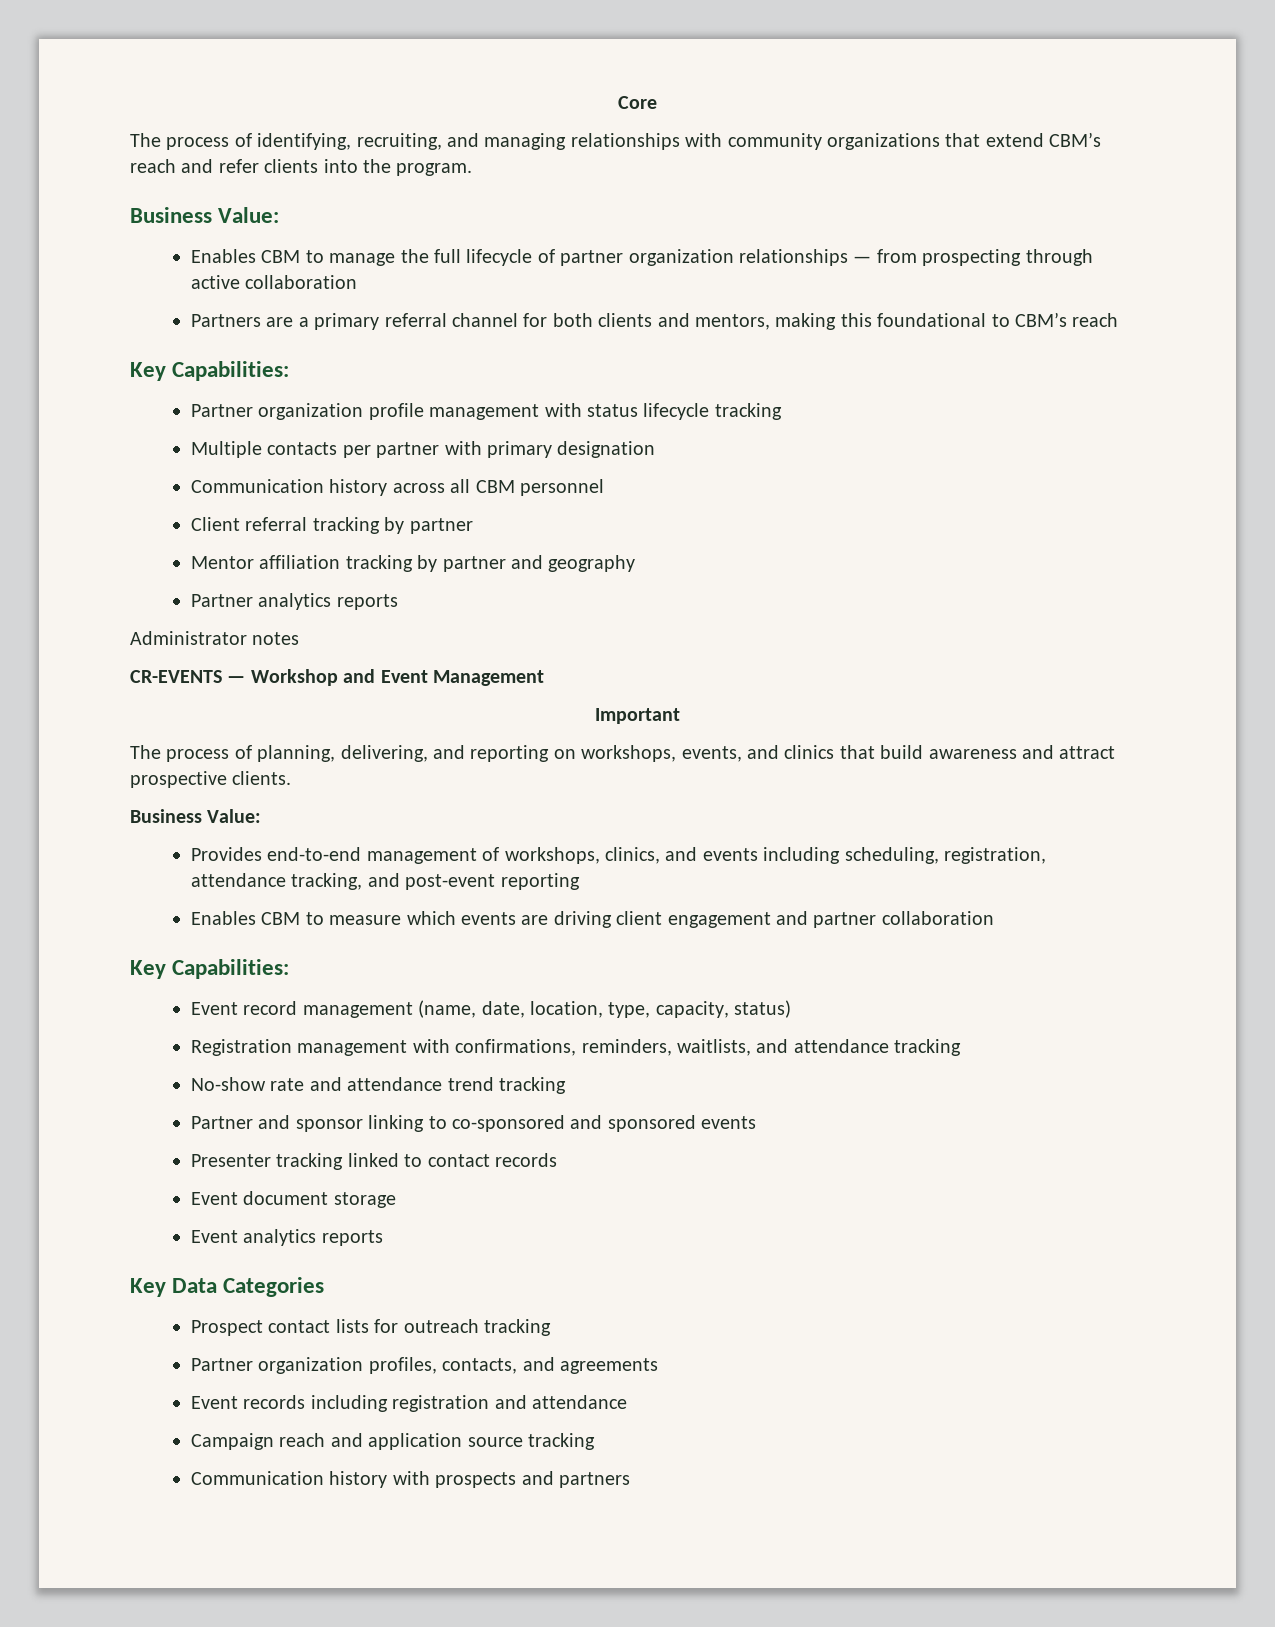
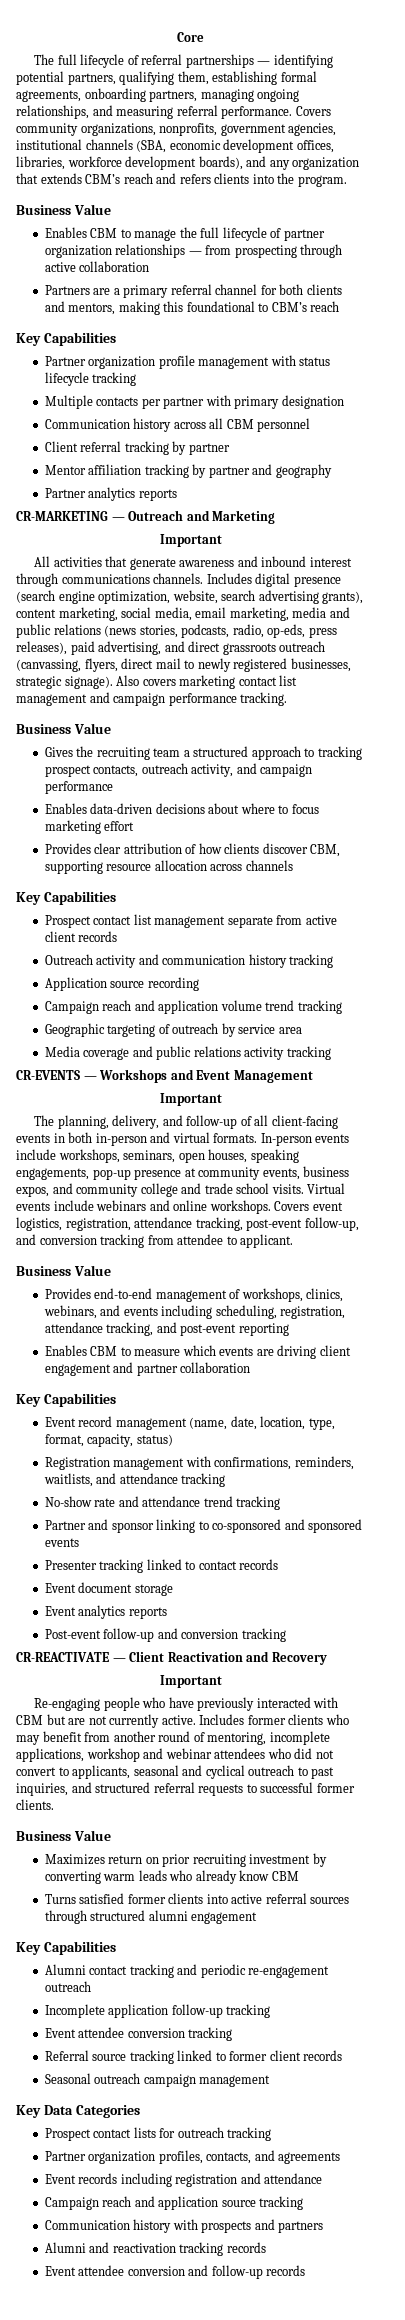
- The process of identifying, recruiting, and managing relationships with community organizations that extend CBM’s reach and refer clients into the program.
- Business Value:
+ The full lifecycle of referral partnerships — identifying potential partners, qualifying them, establishing formal agreements, onboarding partners, managing ongoing relationships, and measuring referral performance. Covers community organizations, nonprofits, government agencies, institutional channels (SBA, economic development offices, libraries, workforce development boards), and any organization that extends CBM’s reach and refers clients into the program.
+ Business Value
  Partners are a primary referral channel for both clients and mentors, making this foundational to CBM’s reach
- Key Capabilities:
+ Key Capabilities
- Administrator notes
+ CR-MARKETING — Outreach and Marketing
+ Important
+ All activities that generate awareness and inbound interest through communications channels. Includes digital presence (search engine optimization, website, search advertising grants), content marketing, social media, email marketing, media and public relations (news stories, podcasts, radio, op-eds, press releases), paid advertising, and direct grassroots outreach (canvassing, flyers, direct mail to newly registered businesses, strategic signage). Also covers marketing contact list management and campaign performance tracking.
+ Business Value
+ Gives the recruiting team a structured approach to tracking prospect contacts, outreach activity, and campaign performance
+ Enables data-driven decisions about where to focus marketing effort
+ Provides clear attribution of how clients discover CBM, supporting resource allocation across channels
+ Key Capabilities
+ Prospect contact list management separate from active client records
+ Outreach activity and communication history tracking
+ Application source recording
+ Campaign reach and application volume trend tracking
+ Geographic targeting of outreach by service area
+ Media coverage and public relations activity tracking
- CR-EVENTS — Workshop and Event Management
+ CR-EVENTS — Workshops and Event Management
- The process of planning, delivering, and reporting on workshops, events, and clinics that build awareness and attract prospective clients.
- Business Value:
+ The planning, delivery, and follow-up of all client-facing events in both in-person and virtual formats. In-person events include workshops, seminars, open houses, speaking engagements, pop-up presence at community events, business expos, and community college and trade school visits. Virtual events include webinars and online workshops. Covers event logistics, registration, attendance tracking, post-event follow-up, and conversion tracking from attendee to applicant.
+ Business Value
- Provides end-to-end management of workshops, clinics, and events including scheduling, registration, attendance tracking, and post-event reporting
+ Provides end-to-end management of workshops, clinics, webinars, and events including scheduling, registration, attendance tracking, and post-event reporting
  Enables CBM to measure which events are driving client engagement and partner collaboration
- Key Capabilities:
+ Key Capabilities
- Event record management (name, date, location, type, capacity, status)
+ Event record management (name, date, location, type, format, capacity, status)
+ Post-event follow-up and conversion tracking
+ CR-REACTIVATE — Client Reactivation and Recovery
+ Important
+ Re-engaging people who have previously interacted with CBM but are not currently active. Includes former clients who may benefit from another round of mentoring, incomplete applications, workshop and webinar attendees who did not convert to applicants, seasonal and cyclical outreach to past inquiries, and structured referral requests to successful former clients.
+ Business Value
+ Maximizes return on prior recruiting investment by converting warm leads who already know CBM
+ Turns satisfied former clients into active referral sources through structured alumni engagement
+ Key Capabilities
+ Alumni contact tracking and periodic re-engagement outreach
+ Incomplete application follow-up tracking
+ Event attendee conversion tracking
+ Referral source tracking linked to former client records
+ Seasonal outreach campaign management
+ Alumni and reactivation tracking records
+ Event attendee conversion and follow-up records

